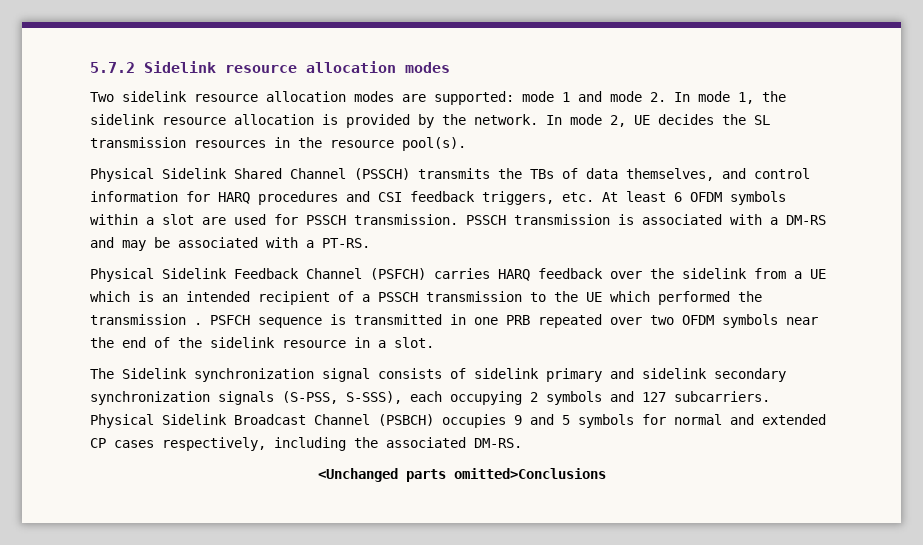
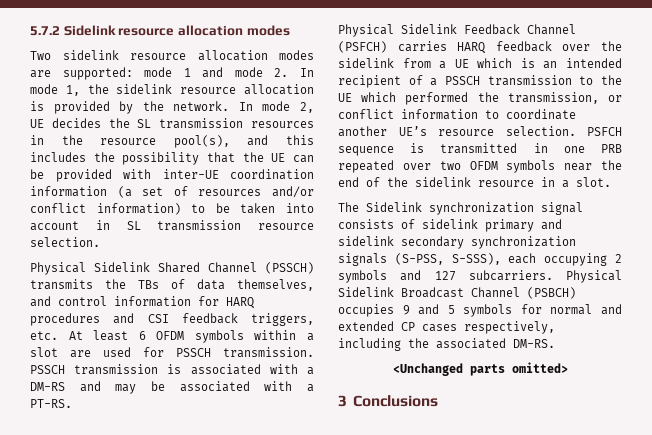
- In mode 2, UE decides the SL transmission resources in the resource pool(s).
+ In mode 2, UE decides the SL transmission resources in the resource pool(s), and this includes the possibility that the UE can be provided with inter-UE coordination information (a set of resources and/or conflict information) to be taken into account in SL transmission resource selection.
- Physical Sidelink Feedback Channel (PSFCH) carries HARQ feedback over the sidelink from a UE which is an intended recipient of a PSSCH transmission to the UE which performed the transmission .
+ Physical Sidelink Feedback Channel (PSFCH) carries HARQ feedback over the sidelink from a UE which is an intended recipient of a PSSCH transmission to the UE which performed the transmission, or conflict information to coordinate another UE’s resource selection.
- <Unchanged parts omitted>Conclusions
+ <Unchanged parts omitted>
+ 3 Conclusions

